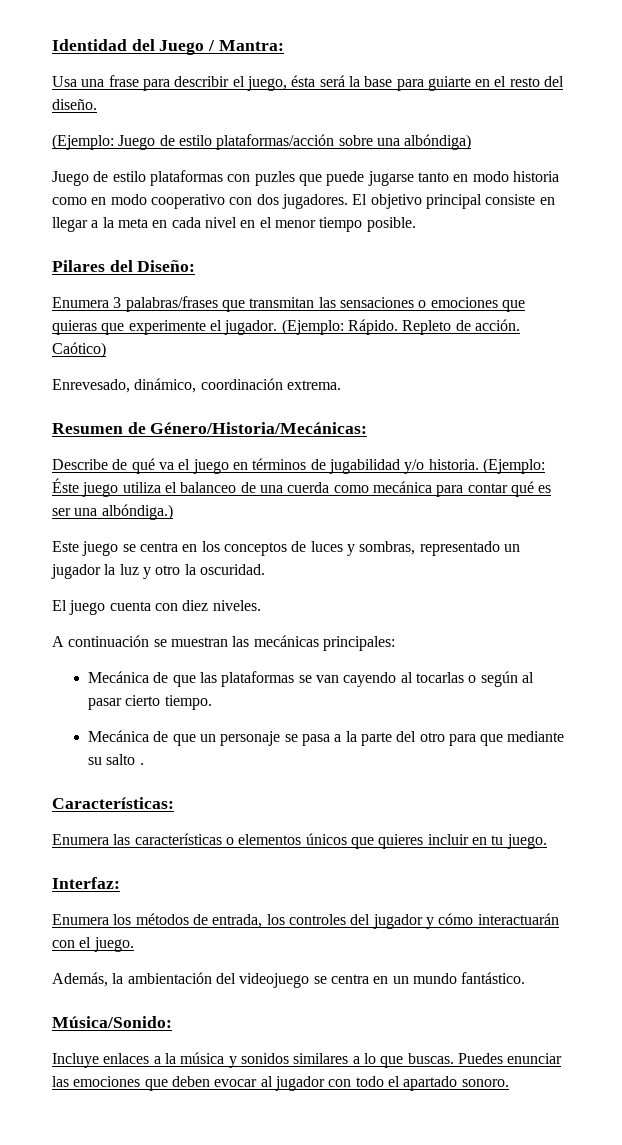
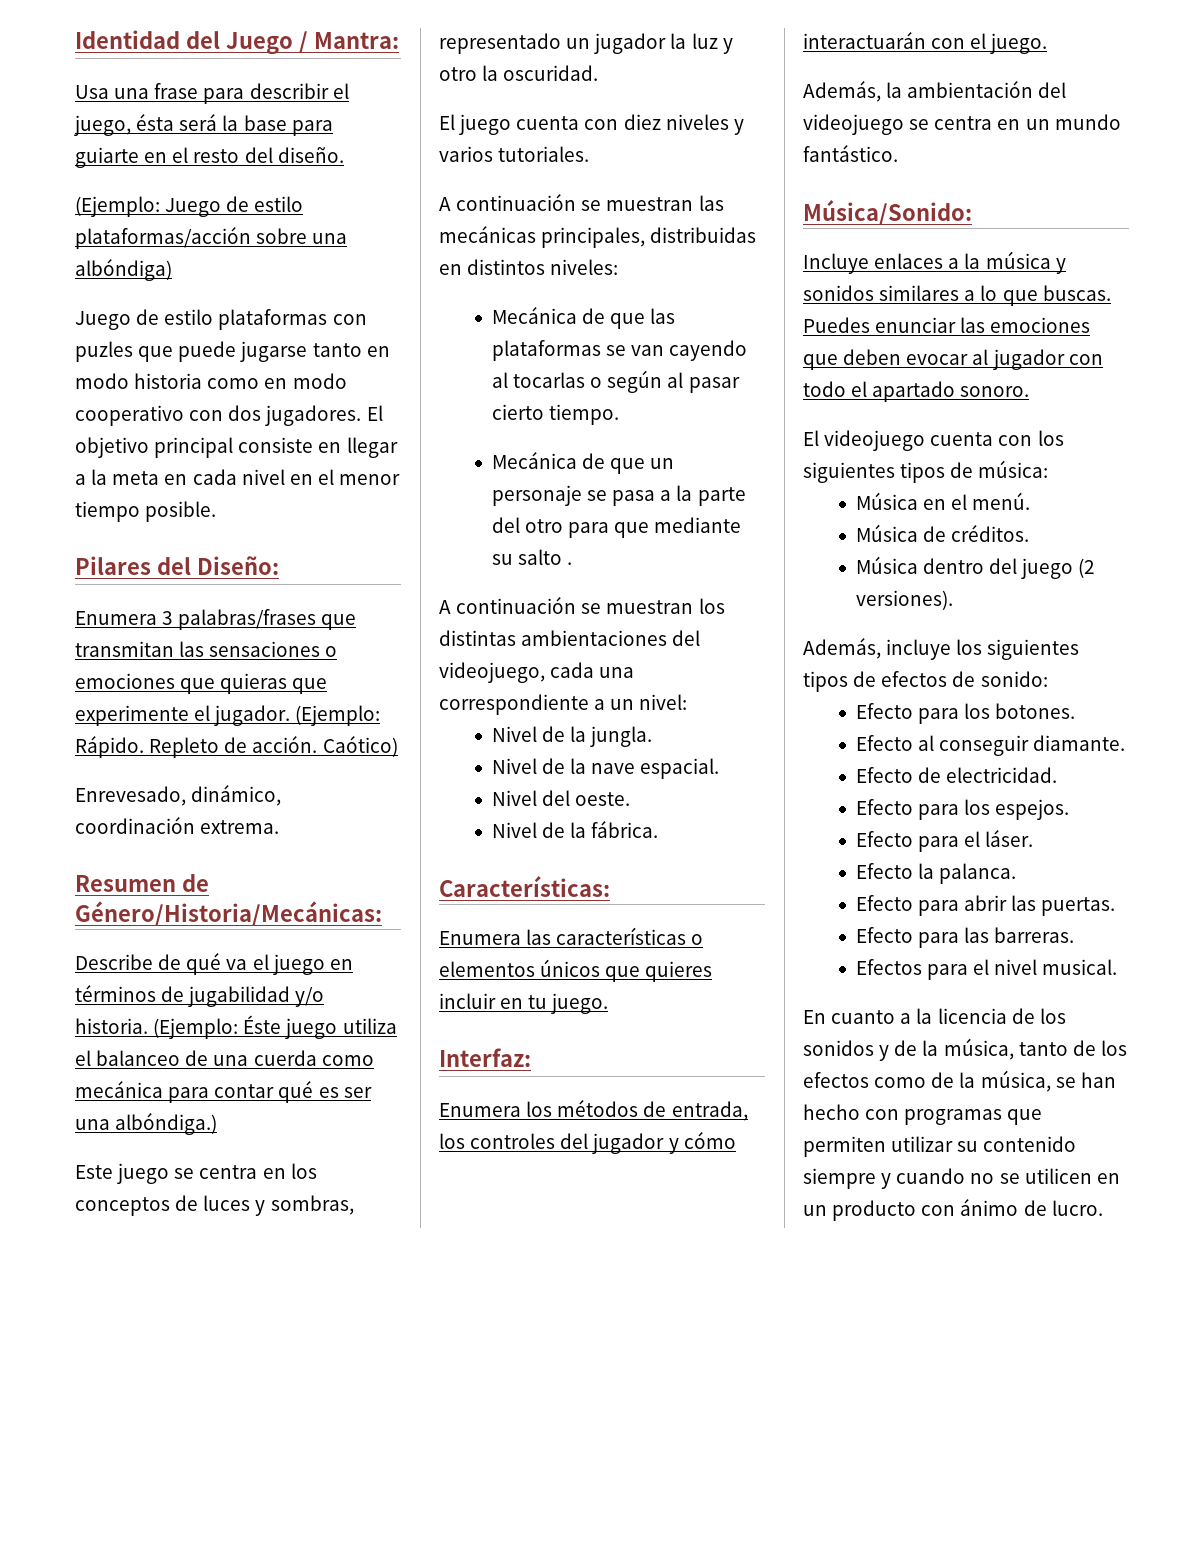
- El juego cuenta con diez niveles.
+ El juego cuenta con diez niveles y varios tutoriales.
- A continuación se muestran las mecánicas principales:
+ A continuación se muestran las mecánicas principales, distribuidas en distintos niveles:
+ A continuación se muestran los distintas ambientaciones del videojuego, cada una correspondiente a un nivel:
+ Nivel de la jungla.
+ Nivel de la nave espacial.
+ Nivel del oeste.
+ Nivel de la fábrica.
+ El videojuego cuenta con los siguientes tipos de música:
+ Música en el menú.
+ Música de créditos.
+ Música dentro del juego (2 versiones).
+ Además, incluye los siguientes tipos de efectos de sonido:
+ Efecto para los botones.
+ Efecto al conseguir diamante.
+ Efecto de electricidad.
+ Efecto para los espejos.
+ Efecto para el láser.
+ Efecto la palanca.
+ Efecto para abrir las puertas.
+ Efecto para las barreras.
+ Efectos para el nivel musical.
+ En cuanto a la licencia de los sonidos y de la música, tanto de los efectos como de la música, se han hecho con programas que permiten utilizar su contenido siempre y cuando no se utilicen en un producto con ánimo de lucro.

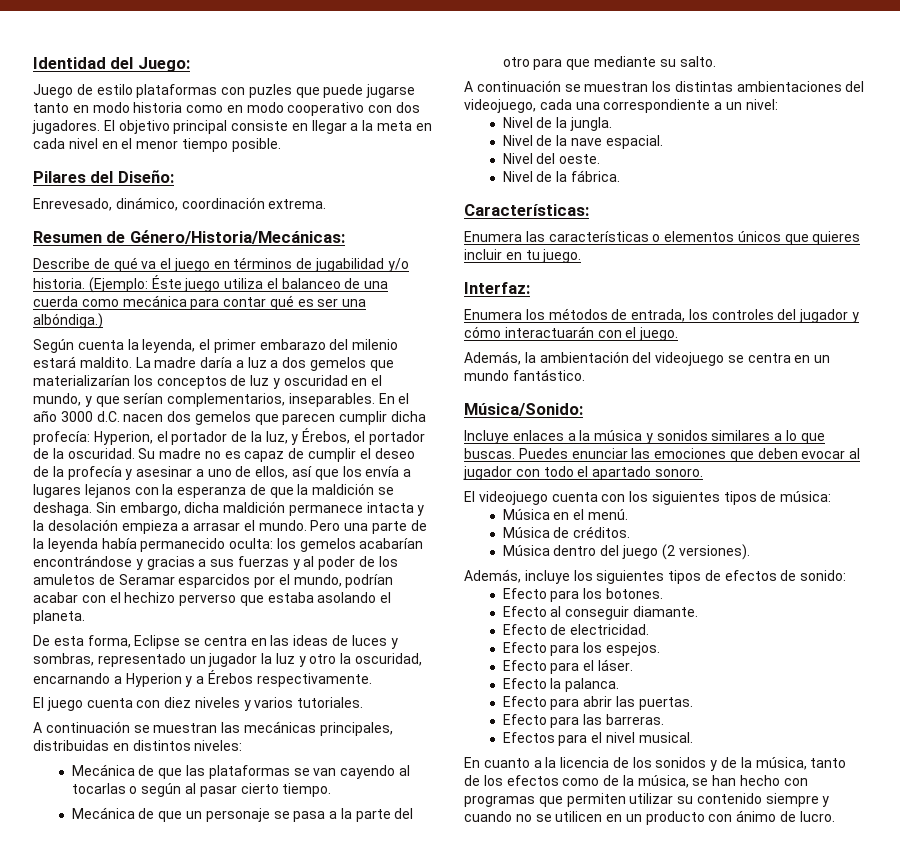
- Identidad del Juego / Mantra:
- Usa una frase para describir el juego, ésta será la base para guiarte en el resto del diseño.
- (Ejemplo: Juego de estilo plataformas/acción sobre una albóndiga)
+ Identidad del Juego:
- Enumera 3 palabras/frases que transmitan las sensaciones o emociones que quieras que experimente el jugador. (Ejemplo: Rápido. Repleto de acción. Caótico)
- Este juego se centra en los conceptos de luces y sombras, representado un jugador la luz y otro la oscuridad.
+ Según cuenta la leyenda, el primer embarazo del milenio estará maldito. La madre daría a luz a dos gemelos que materializarían los conceptos de luz y oscuridad en el mundo, y que serían complementarios, inseparables. En el año 3000 d.C. nacen dos gemelos que parecen cumplir dicha profecía: Hyperion, el portador de la luz, y Érebos, el portador de la oscuridad. Su madre no es capaz de cumplir el deseo de la profecía y asesinar a uno de ellos, así que los envía a lugares lejanos con la esperanza de que la maldición se deshaga. Sin embargo, dicha maldición permanece intacta y la desolación empieza a arrasar el mundo. Pero una parte de la leyenda había permanecido oculta: los gemelos acabarían encontrándose y gracias a sus fuerzas y al poder de los amuletos de Seramar esparcidos por el mundo, podrían acabar con el hechizo perverso que estaba asolando el planeta.
+ De esta forma, Eclipse se centra en las ideas de luces y sombras, representado un jugador la luz y otro la oscuridad, encarnando a Hyperion y a Érebos respectivamente.
- Mecánica de que un personaje se pasa a la parte del otro para que mediante su salto .
+ Mecánica de que un personaje se pasa a la parte del otro para que mediante su salto.

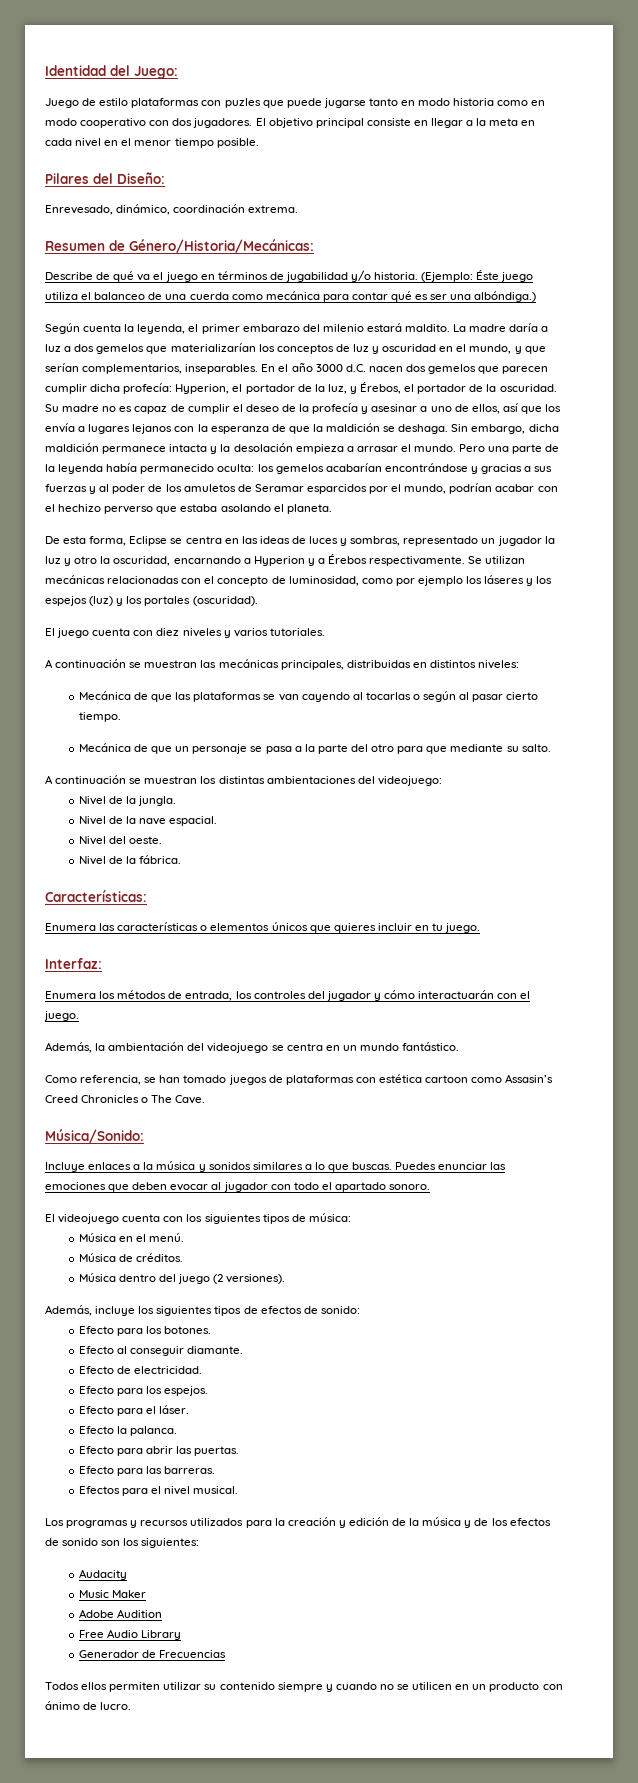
+ Se utilizan mecánicas relacionadas con el concepto de luminosidad, como por ejemplo los láseres y los espejos (luz) y los portales (oscuridad).
- A continuación se muestran los distintas ambientaciones del videojuego, cada una correspondiente a un nivel:
+ A continuación se muestran los distintas ambientaciones del videojuego:
+ Como referencia, se han tomado juegos de plataformas con estética cartoon como Assasin’s Creed Chronicles o The Cave.
- En cuanto a la licencia de los sonidos y de la música, tanto de los efectos como de la música, se han hecho con programas que permiten utilizar su contenido siempre y cuando no se utilicen en un producto con ánimo de lucro.
+ Los programas y recursos utilizados para la creación y edición de la música y de los efectos de sonido son los siguientes:
+ Audacity
+ Music Maker
+ Adobe Audition
+ Free Audio Library
+ Generador de Frecuencias
+ Todos ellos permiten utilizar su contenido siempre y cuando no se utilicen en un producto con ánimo de lucro.

